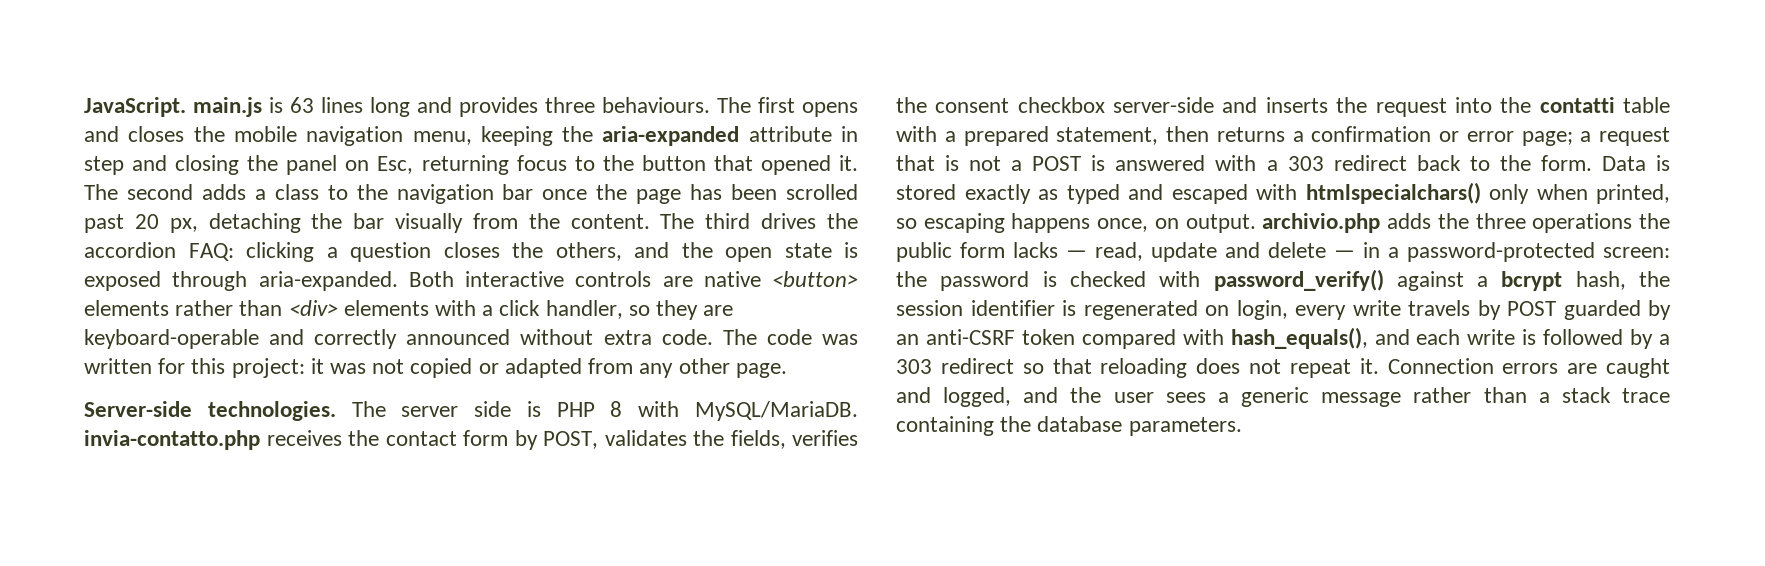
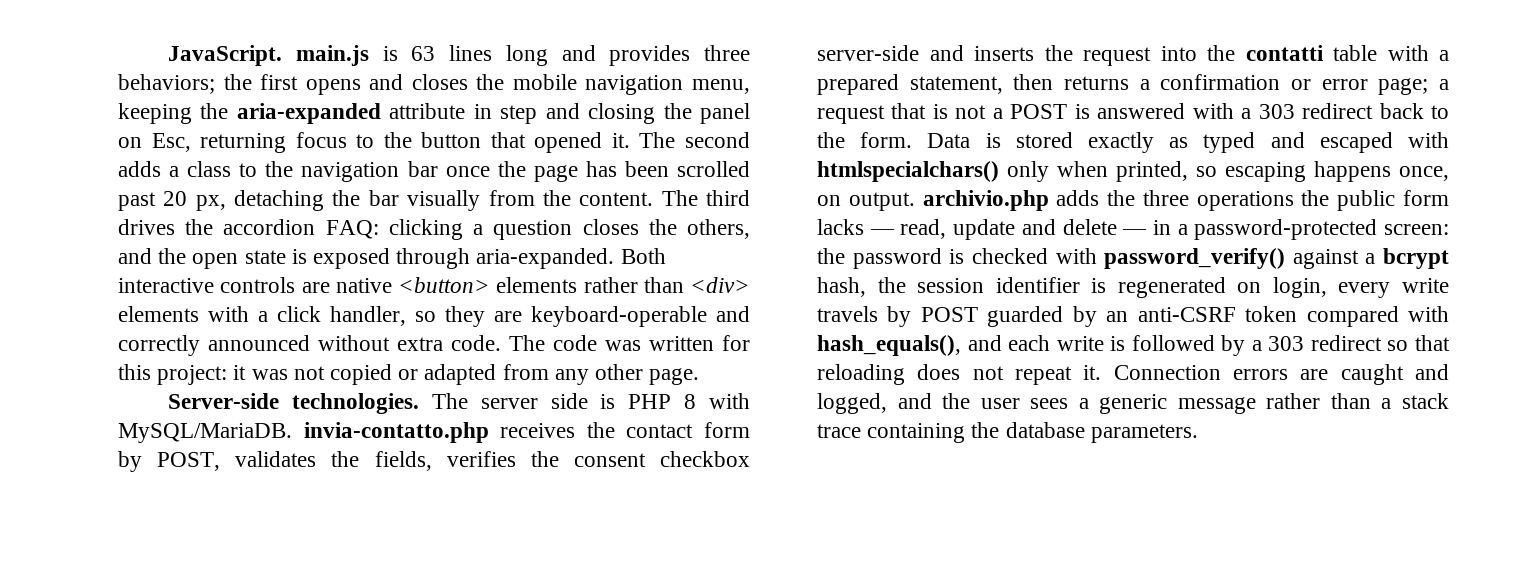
- JavaScript. main.js is 63 lines long and provides three behaviours. The first opens and closes the mobile navigation menu, keeping the aria-expanded attribute in step and closing the panel on Esc, returning focus to the button that opened it.
+ JavaScript. main.js is 63 lines long and provides three behaviors; the first opens and closes the mobile navigation menu, keeping the aria-expanded attribute in step and closing the panel on Esc, returning focus to the button that opened it.

